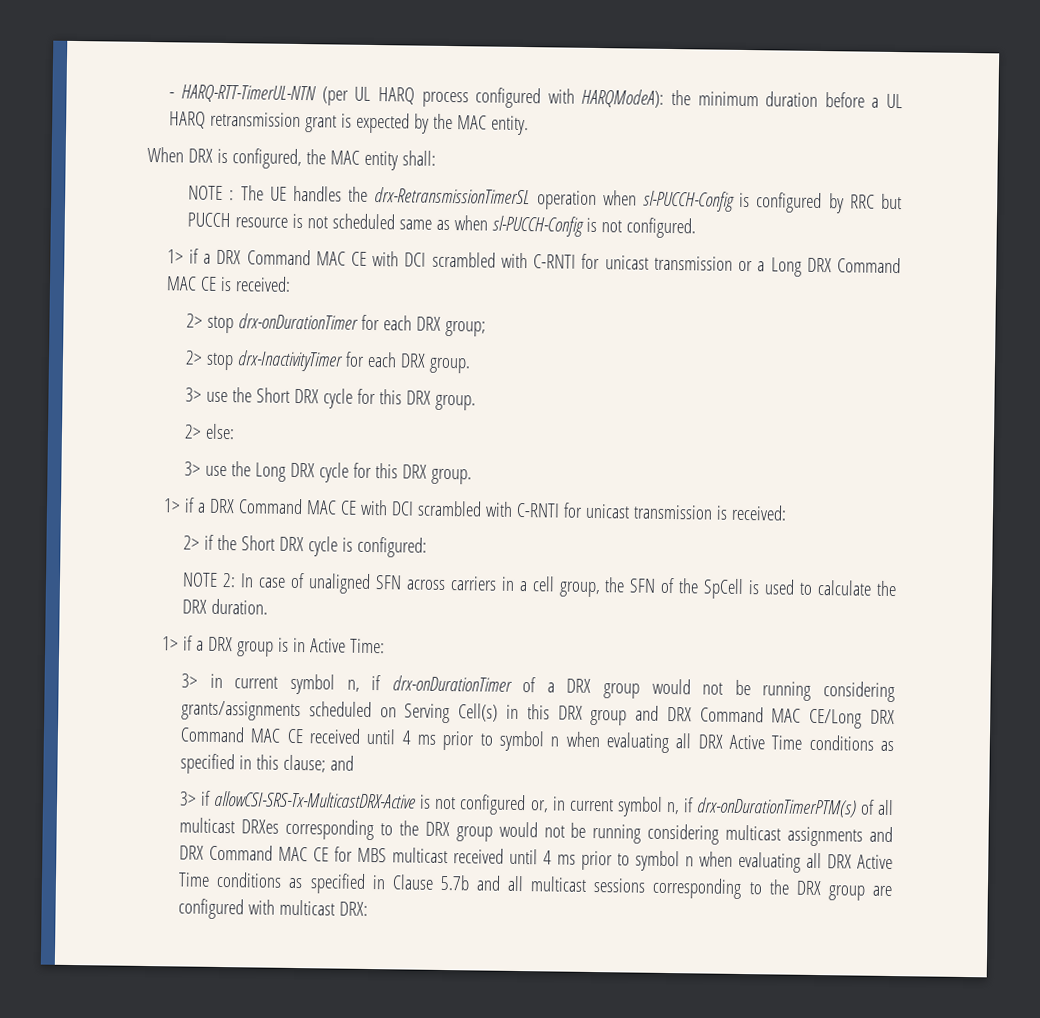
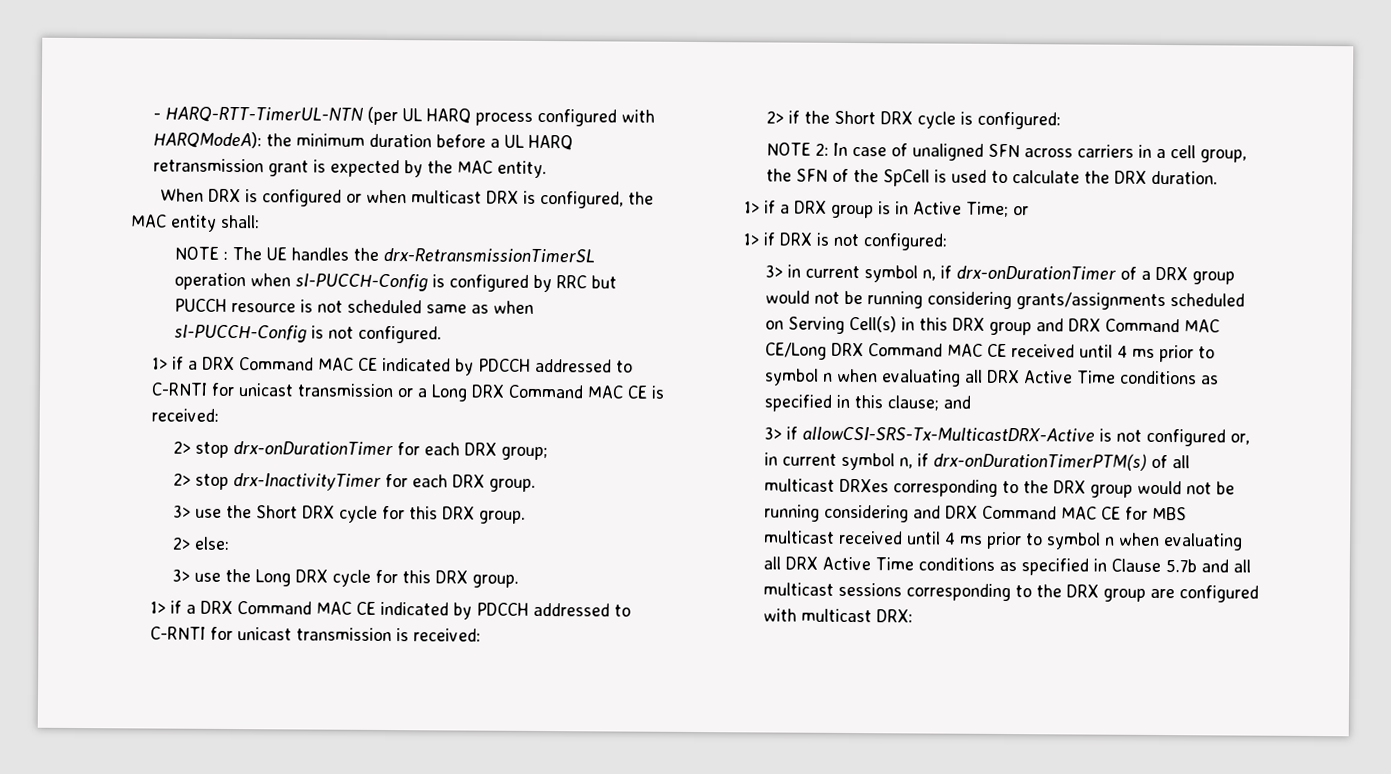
- When DRX is configured, the MAC entity shall:
+ When DRX is configured or when multicast DRX is configured, the MAC entity shall:
- 1> if a DRX Command MAC CE with DCI scrambled with C-RNTI for unicast transmission or a Long DRX Command MAC CE is received:
+ 1> if a DRX Command MAC CE indicated by PDCCH addressed to C-RNTI for unicast transmission or a Long DRX Command MAC CE is received:
- 1> if a DRX Command MAC CE with DCI scrambled with C-RNTI for unicast transmission is received:
+ 1> if a DRX Command MAC CE indicated by PDCCH addressed to C-RNTI for unicast transmission is received:
- 1> if a DRX group is in Active Time:
+ 1> if a DRX group is in Active Time; or
+ 1> if DRX is not configured:
- 3> if allowCSI-SRS-Tx-MulticastDRX-Active is not configured or, in current symbol n, if drx-onDurationTimerPTM(s) of all multicast DRXes corresponding to the DRX group would not be running considering multicast assignments and DRX Command MAC CE for MBS multicast received until 4 ms prior to symbol n when evaluating all DRX Active Time conditions as specified in Clause 5.7b and all multicast sessions corresponding to the DRX group are configured with multicast DRX:
+ 3> if allowCSI-SRS-Tx-MulticastDRX-Active is not configured or, in current symbol n, if drx-onDurationTimerPTM(s) of all multicast DRXes corresponding to the DRX group would not be running considering and DRX Command MAC CE for MBS multicast received until 4 ms prior to symbol n when evaluating all DRX Active Time conditions as specified in Clause 5.7b and all multicast sessions corresponding to the DRX group are configured with multicast DRX:

